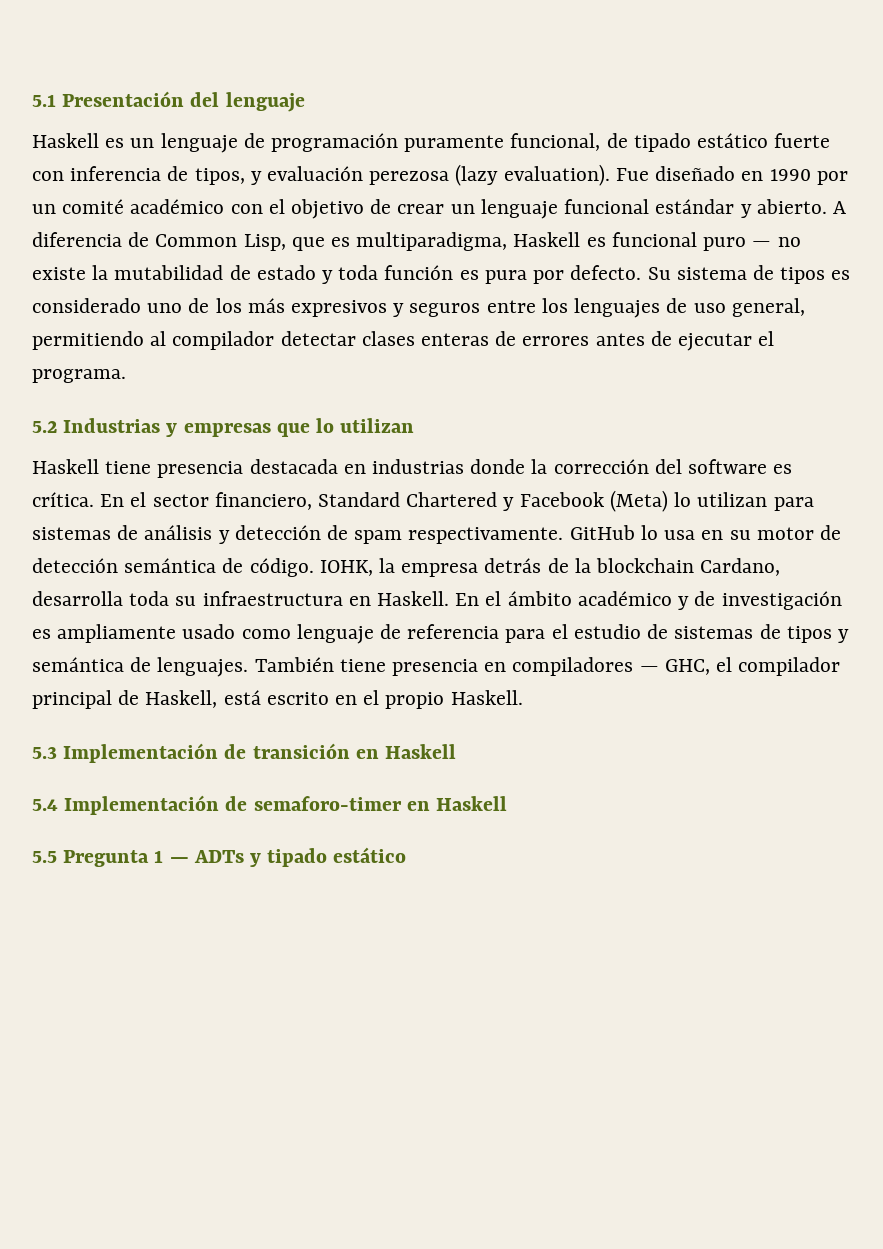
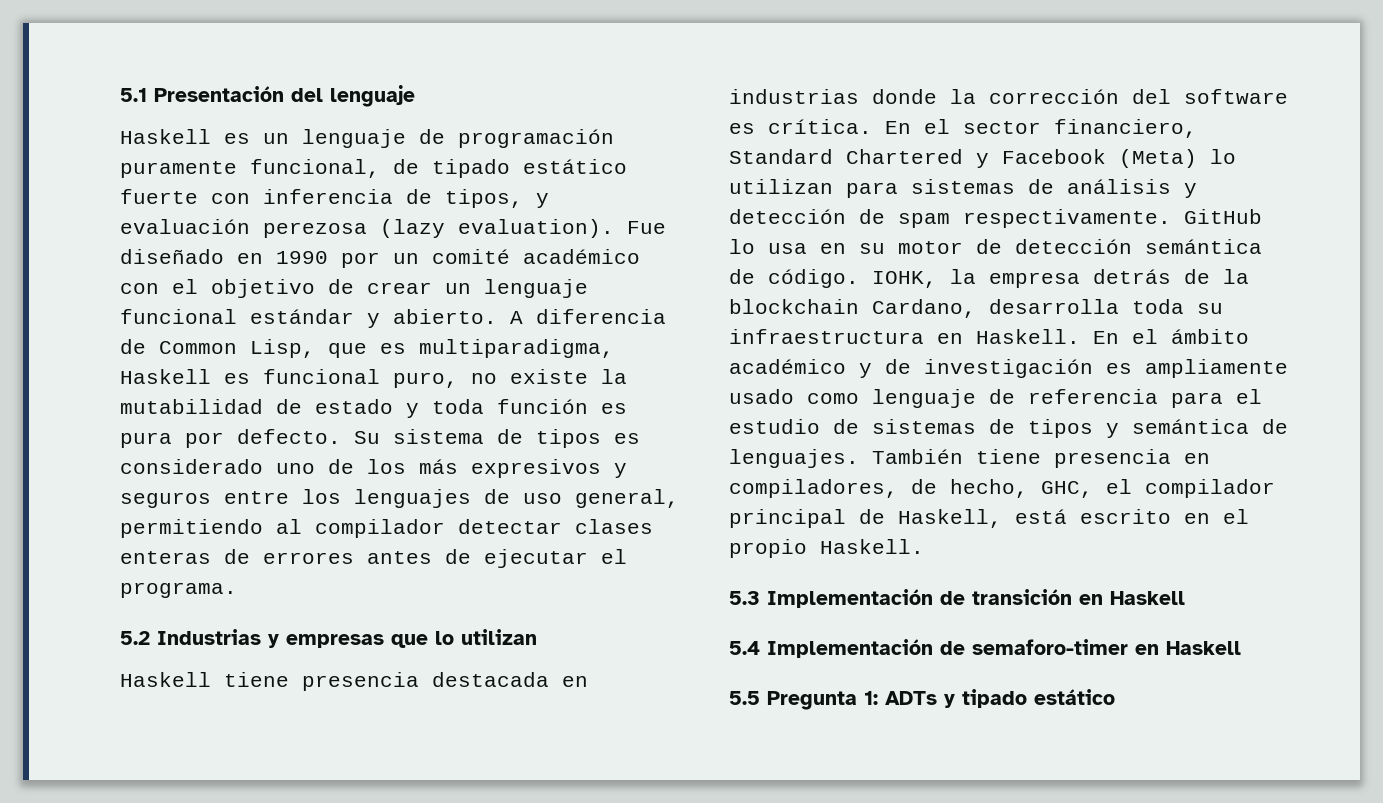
- A diferencia de Common Lisp, que es multiparadigma, Haskell es funcional puro — no existe la mutabilidad de estado y toda función es pura por defecto.
+ A diferencia de Common Lisp, que es multiparadigma, Haskell es funcional puro, no existe la mutabilidad de estado y toda función es pura por defecto.
- También tiene presencia en compiladores — GHC, el compilador principal de Haskell, está escrito en el propio Haskell.
+ También tiene presencia en compiladores, de hecho, GHC, el compilador principal de Haskell, está escrito en el propio Haskell.
- 5.5 Pregunta 1 — ADTs y tipado estático
+ 5.5 Pregunta 1: ADTs y tipado estático

